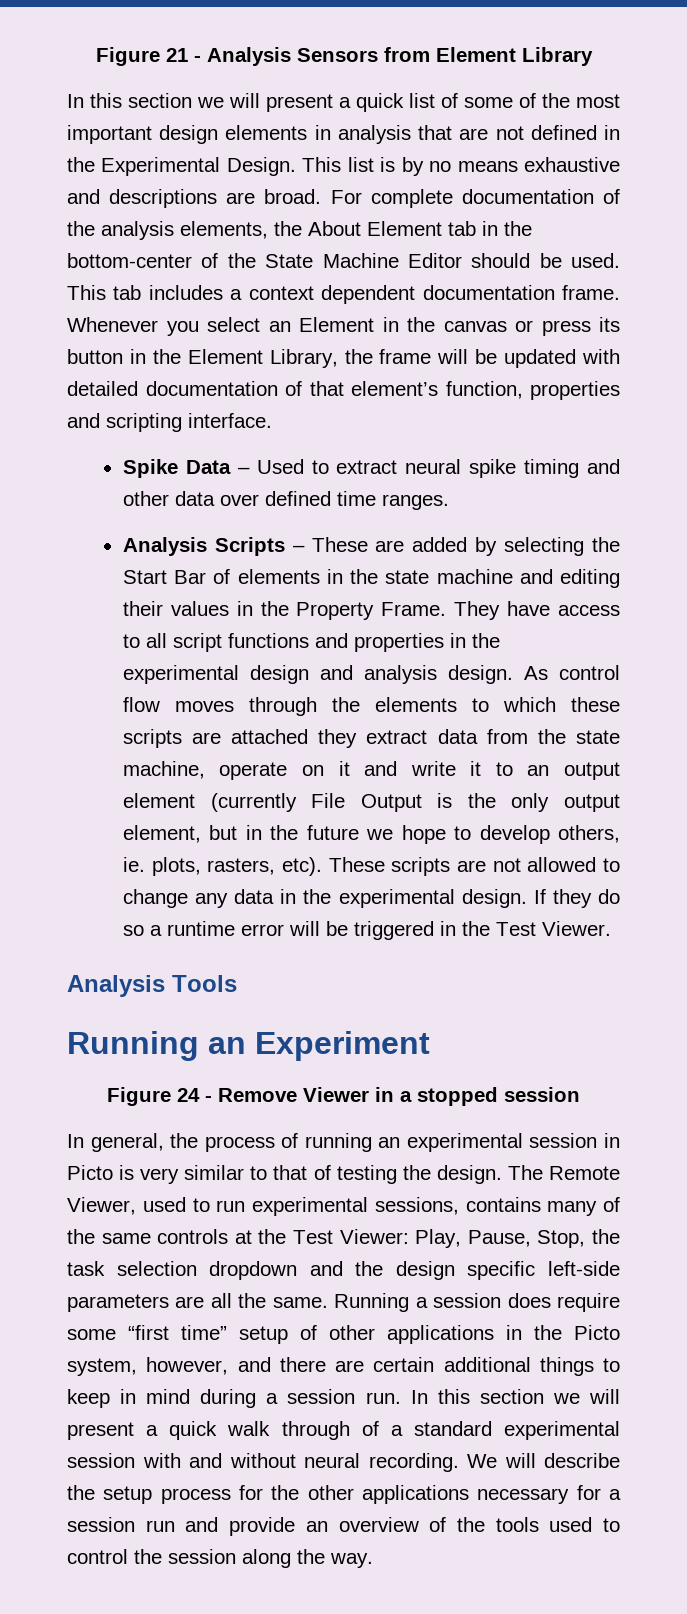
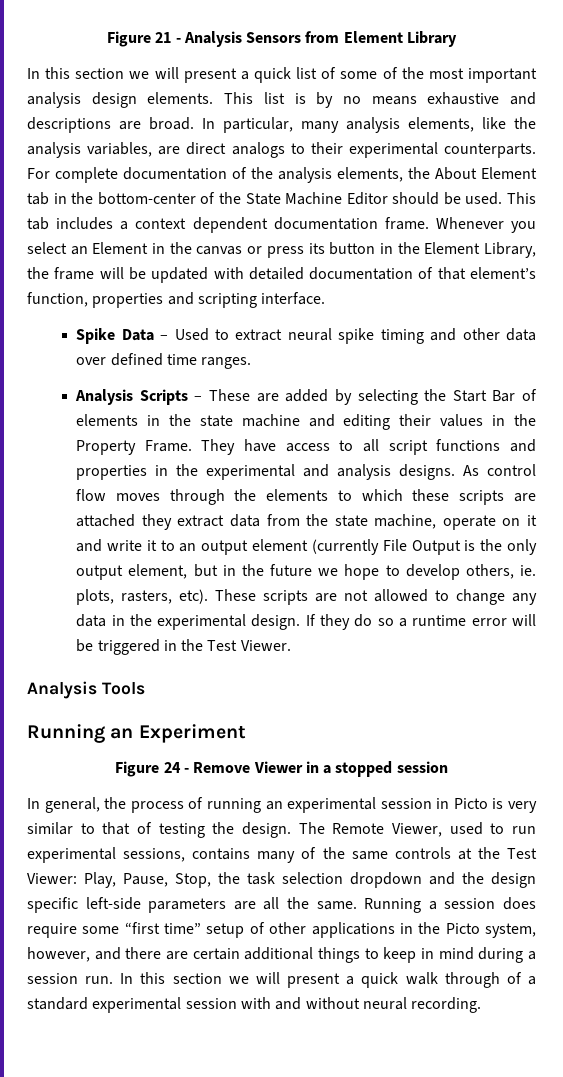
- In this section we will present a quick list of some of the most important design elements in analysis that are not defined in the Experimental Design.
+ In this section we will present a quick list of some of the most important analysis design elements.
+ In particular, many analysis elements, like the analysis variables, are direct analogs to their experimental counterparts.
- They have access to all script functions and properties in the experimental design and analysis design.
+ They have access to all script functions and properties in the experimental and analysis designs.
- We will describe the setup process for the other applications necessary for a session run and provide an overview of the tools used to control the session along the way.

